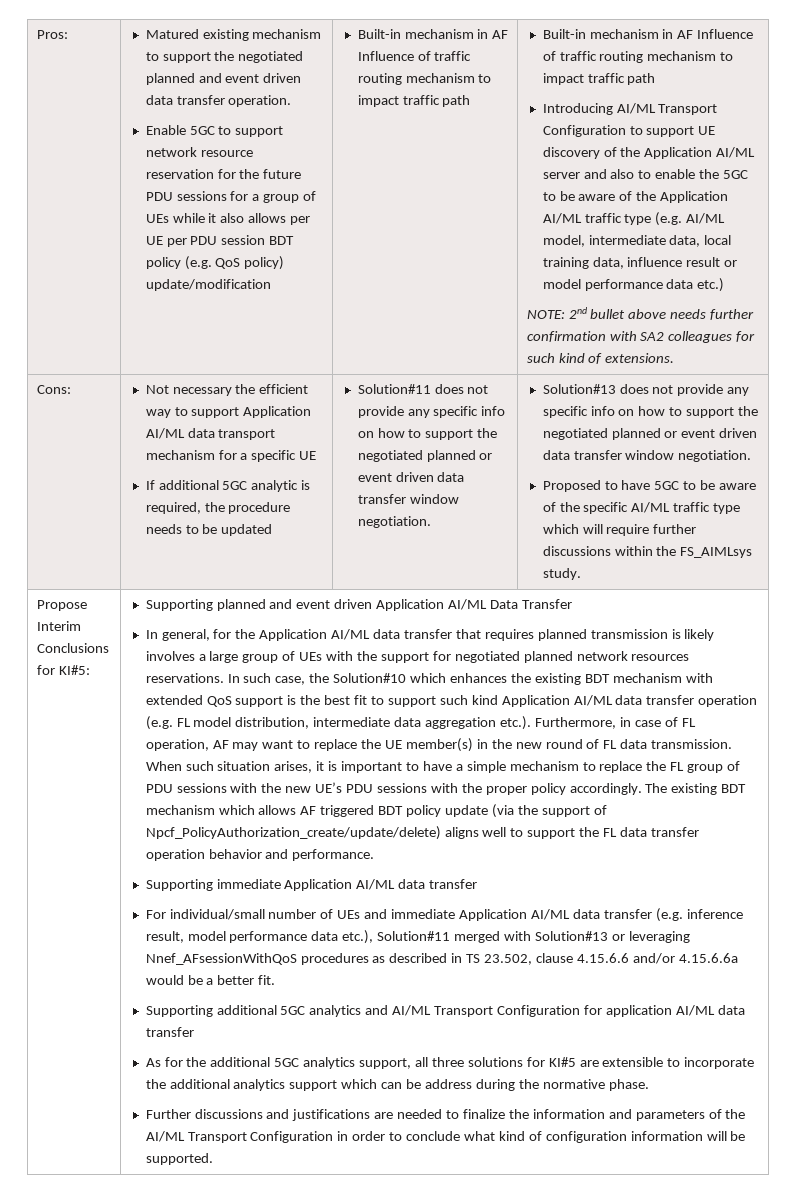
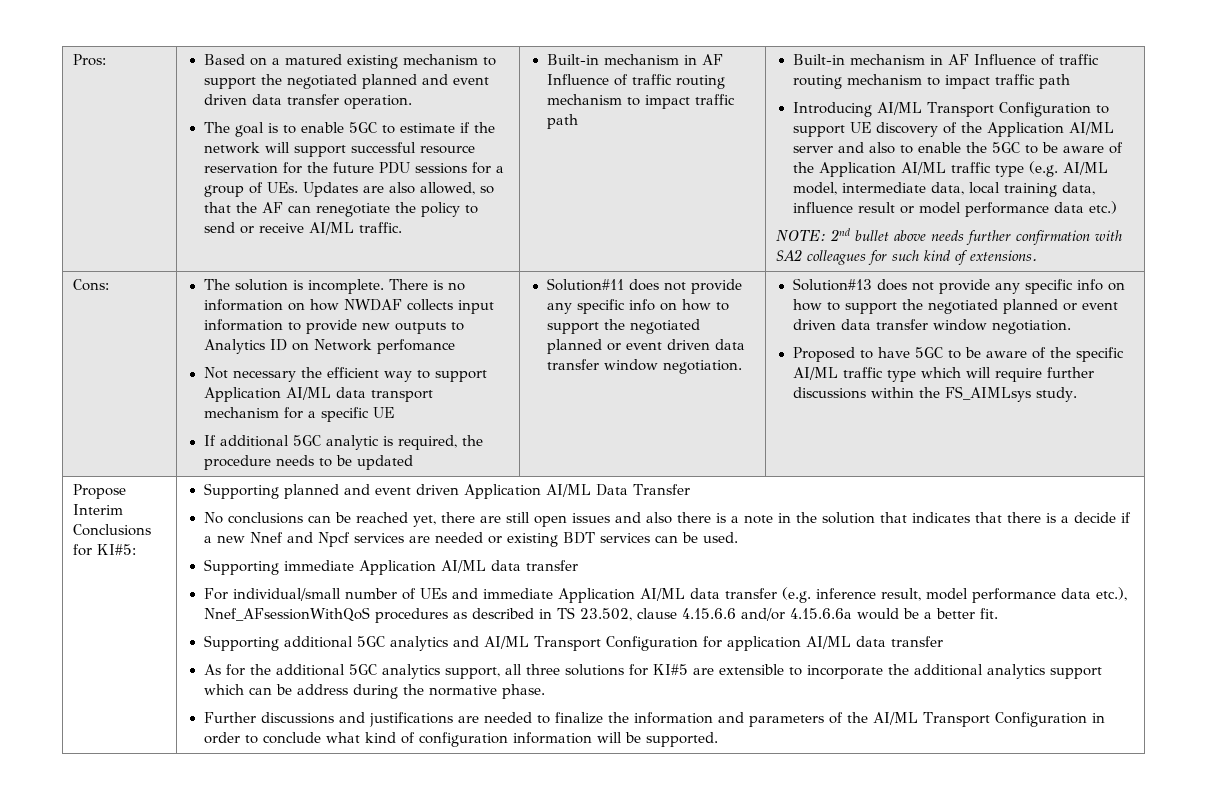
- Matured existing mechanism to support the negotiated planned and event driven data transfer operation.
+ Based on a matured existing mechanism to support the negotiated planned and event driven data transfer operation.
- Enable 5GC to support network resource reservation for the future PDU sessions for a group of UEs while it also allows per UE per PDU session BDT policy (e.g. QoS policy) update/modification
+ The goal is to enable 5GC to estimate if the network will support successful resource reservation for the future PDU sessions for a group of UEs. Updates are also allowed, so that the AF can renegotiate the policy to send or receive AI/ML traffic.
+ The solution is incomplete. There is no information on how NWDAF collects input information to provide new outputs to Analytics ID on Network perfomance
- In general, for the Application AI/ML data transfer that requires planned transmission is likely involves a large group of UEs with the support for negotiated planned network resources reservations. In such case, the Solution#10 which enhances the existing BDT mechanism with extended QoS support is the best fit to support such kind Application AI/ML data transfer operation (e.g. FL model distribution, intermediate data aggregation etc.). Furthermore, in case of FL operation, AF may want to replace the UE member(s) in the new round of FL data transmission. When such situation arises, it is important to have a simple mechanism to replace the FL group of PDU sessions with the new UE’s PDU sessions with the proper policy accordingly. The existing BDT mechanism which allows AF triggered BDT policy update (via the support of Npcf_PolicyAuthorization_create/update/delete) aligns well to support the FL data transfer operation behavior and performance.
+ No conclusions can be reached yet, there are still open issues and also there is a note in the solution that indicates that there is a decide if a new Nnef and Npcf services are needed or existing BDT services can be used.
- For individual/small number of UEs and immediate Application AI/ML data transfer (e.g. inference result, model performance data etc.), Solution#11 merged with Solution#13 or leveraging Nnef_AFsessionWithQoS procedures as described in TS 23.502, clause 4.15.6.6 and/or 4.15.6.6a would be a better fit.
+ For individual/small number of UEs and immediate Application AI/ML data transfer (e.g. inference result, model performance data etc.), Nnef_AFsessionWithQoS procedures as described in TS 23.502, clause 4.15.6.6 and/or 4.15.6.6a would be a better fit.

